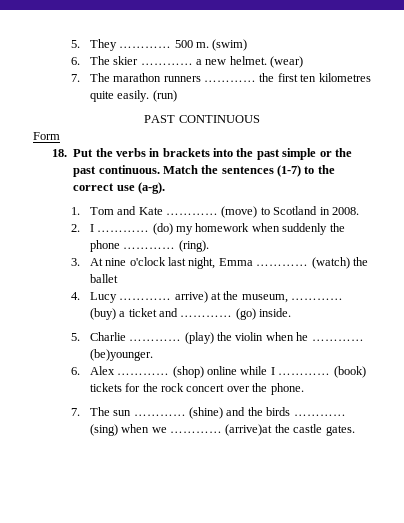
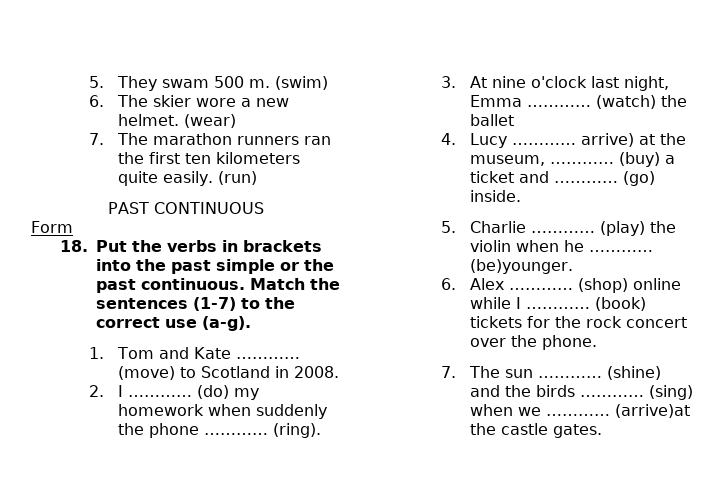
- 5. They ………… 500 m.
+ 5. They swam 500 m.
- 6. The skier ………… a new helmet.
+ 6. The skier wore a new helmet.
- 7. The marathon runners ………… the first ten kilometres quite easily.
+ 7. The marathon runners ran the first ten kilometers quite easily.

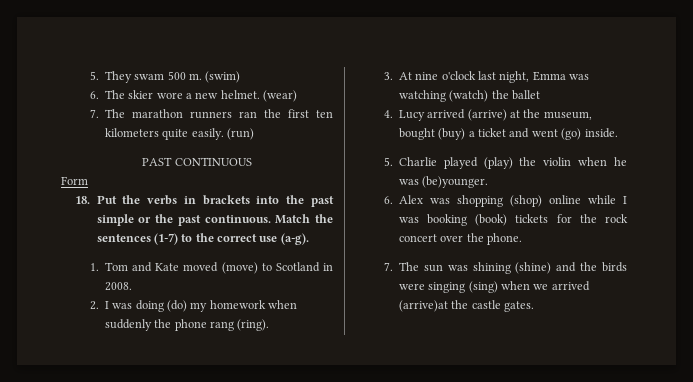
- 1. Tom and Kate ………… (move) to Scotland in 2008.
+ 1. Tom and Kate moved (move) to Scotland in 2008.
- 2. I ………… (do) my homework when suddenly the phone ………… (ring).
+ 2. I was doing (do) my homework when suddenly the phone rang (ring).
- 3. At nine o'clock last night, Emma ………… (watch) the ballet
+ 3. At nine o'clock last night, Emma was watching (watch) the ballet
- 4. Lucy ………… arrive) at the museum, ………… (buy) a ticket and ………… (go) inside.
+ 4. Lucy arrived (arrive) at the museum, bought (buy) a ticket and went (go) inside.
- 5. Charlie ………… (play) the violin when he ………… (be)younger.
+ 5. Charlie played (play) the violin when he was (be)younger.
- 6. Alex ………… (shop) online while I ………… (book) tickets for the rock concert over the phone.
+ 6. Alex was shopping (shop) online while I was booking (book) tickets for the rock concert over the phone.
- 7. The sun ………… (shine) and the birds ………… (sing) when we ………… (arrive)at the castle gates.
+ 7. The sun was shining (shine) and the birds were singing (sing) when we arrived (arrive)at the castle gates.

